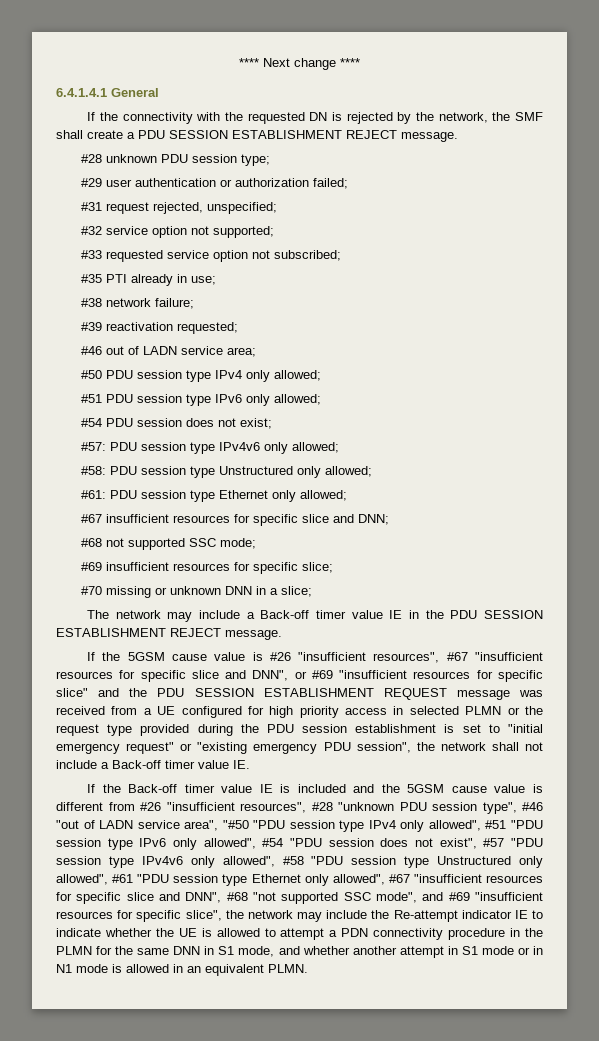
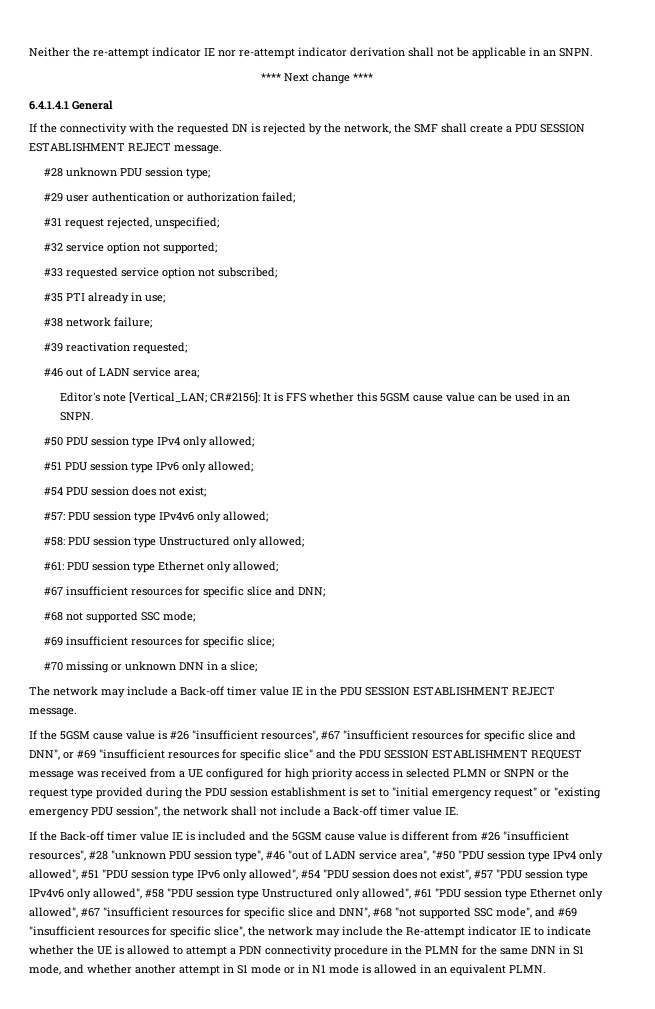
+ Neither the re-attempt indicator IE nor re-attempt indicator derivation shall not be applicable in an SNPN.
+ Editor's note [Vertical_LAN; CR#2156]: It is FFS whether this 5GSM cause value can be used in an SNPN.
- If the 5GSM cause value is #26 "insufficient resources", #67 "insufficient resources for specific slice and DNN", or #69 "insufficient resources for specific slice" and the PDU SESSION ESTABLISHMENT REQUEST message was received from a UE configured for high priority access in selected PLMN or the request type provided during the PDU session establishment is set to "initial emergency request" or "existing emergency PDU session", the network shall not include a Back-off timer value IE.
+ If the 5GSM cause value is #26 "insufficient resources", #67 "insufficient resources for specific slice and DNN", or #69 "insufficient resources for specific slice" and the PDU SESSION ESTABLISHMENT REQUEST message was received from a UE configured for high priority access in selected PLMN or SNPN or the request type provided during the PDU session establishment is set to "initial emergency request" or "existing emergency PDU session", the network shall not include a Back-off timer value IE.

